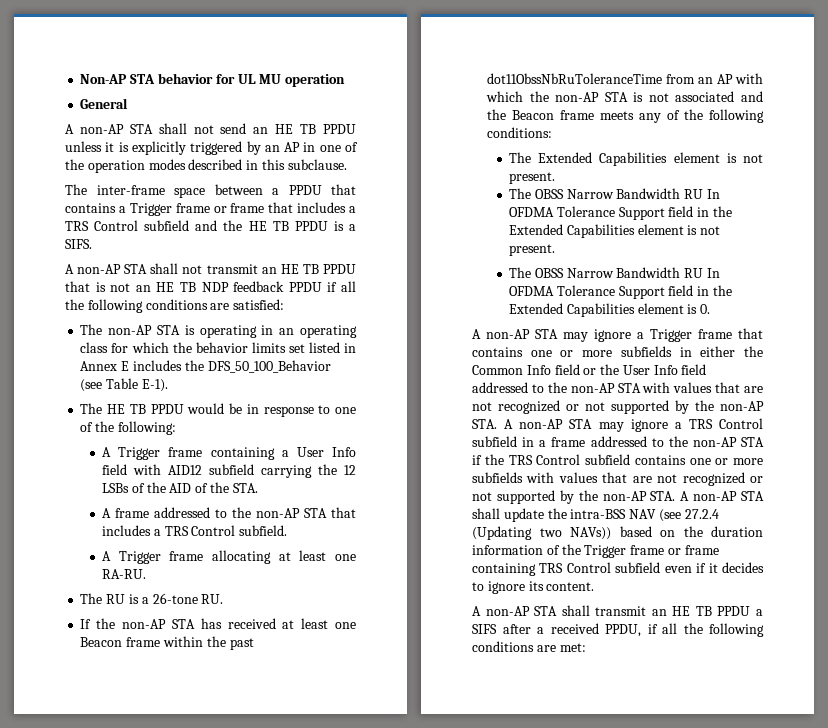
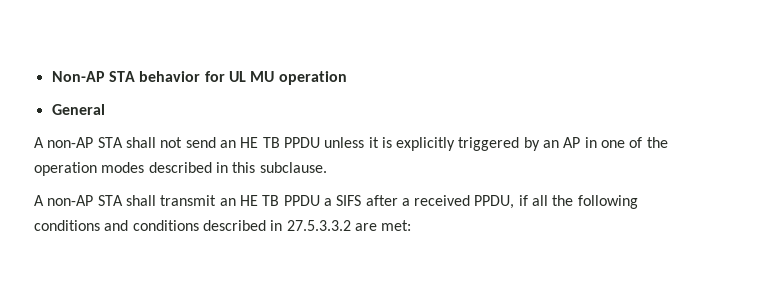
- The inter-frame space between a PPDU that contains a Trigger frame or frame that includes a TRS Control subfield and the HE TB PPDU is a SIFS.
- A non-AP STA shall not transmit an HE TB PPDU that is not an HE TB NDP feedback PPDU if all the following conditions are satisfied:
- The non-AP STA is operating in an operating class for which the behavior limits set listed in Annex E includes the DFS_50_100_Behavior (see Table E-1).
- The HE TB PPDU would be in response to one of the following:
- A Trigger frame containing a User Info field with AID12 subfield carrying the 12 LSBs of the AID of the STA.
- A frame addressed to the non-AP STA that includes a TRS Control subfield.
- A Trigger frame allocating at least one RA-RU.
- The RU is a 26-tone RU.
- If the non-AP STA has received at least one Beacon frame within the past dot11ObssNbRuToleranceTime from an AP with which the non-AP STA is not associated and the Beacon frame meets any of the following conditions:
- The Extended Capabilities element is not present.
- The OBSS Narrow Bandwidth RU In OFDMA Tolerance Support field in the Extended Capabilities element is not present.
- The OBSS Narrow Bandwidth RU In OFDMA Tolerance Support field in the Extended Capabilities element is 0.
- A non-AP STA may ignore a Trigger frame that contains one or more subfields in either the Common Info field or the User Info field addressed to the non-AP STA with values that are not recognized or not supported by the non-AP STA. A non-AP STA may ignore a TRS Control subfield in a frame addressed to the non-AP STA if the TRS Control subfield contains one or more subfields with values that are not recognized or not supported by the non-AP STA. A non-AP STA shall update the intra-BSS NAV (see 27.2.4 (Updating two NAVs)) based on the duration information of the Trigger frame or frame containing TRS Control subfield even if it decides to ignore its content.
- A non-AP STA shall transmit an HE TB PPDU a SIFS after a received PPDU, if all the following conditions are met:
+ A non-AP STA shall transmit an HE TB PPDU a SIFS after a received PPDU, if all the following conditions and conditions described in 27.5.3.3.2 are met:

